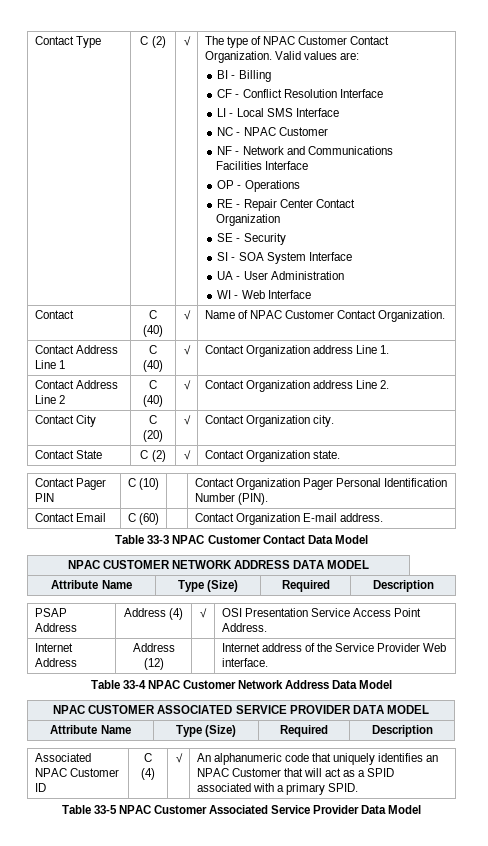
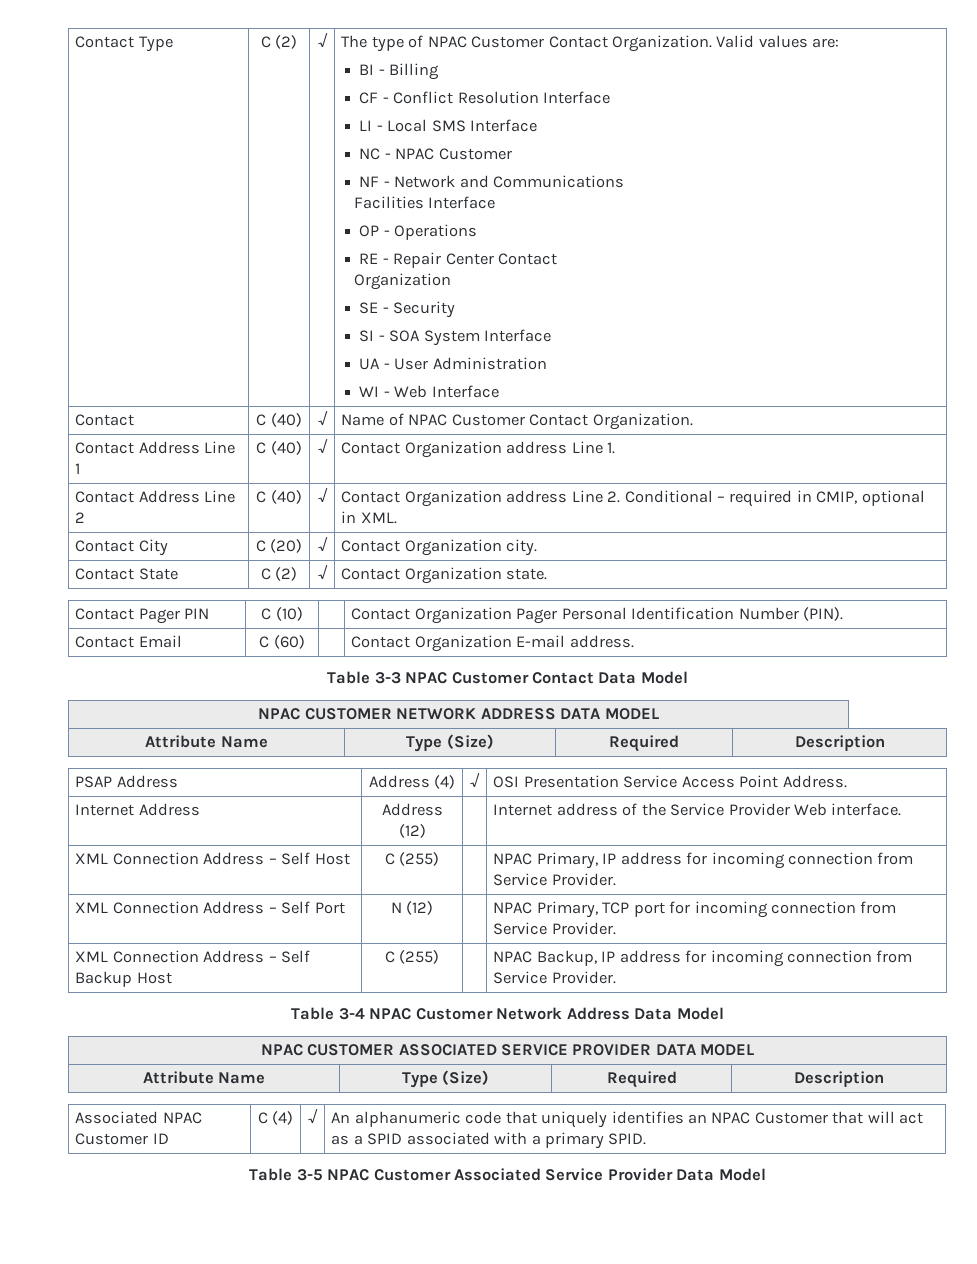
- Contact Address Line 2 | C (40) | √ | Contact Organization address Line 2.
+ Contact Address Line 2 | C (40) | √ | Contact Organization address Line 2. Conditional – required in CMIP, optional in XML.
- Table 33-3 NPAC Customer Contact Data Model
+ Table 3-3 NPAC Customer Contact Data Model
- Table 33-4 NPAC Customer Network Address Data Model
+ XML Connection Address – Self Host | C (255) | | NPAC Primary, IP address for incoming connection from Service Provider.
+ XML Connection Address – Self Port | N (12) | | NPAC Primary, TCP port for incoming connection from Service Provider.
+ XML Connection Address – Self Backup Host | C (255) | | NPAC Backup, IP address for incoming connection from Service Provider.
+ Table 3-4 NPAC Customer Network Address Data Model
- Table 33-5 NPAC Customer Associated Service Provider Data Model
+ Table 3-5 NPAC Customer Associated Service Provider Data Model

